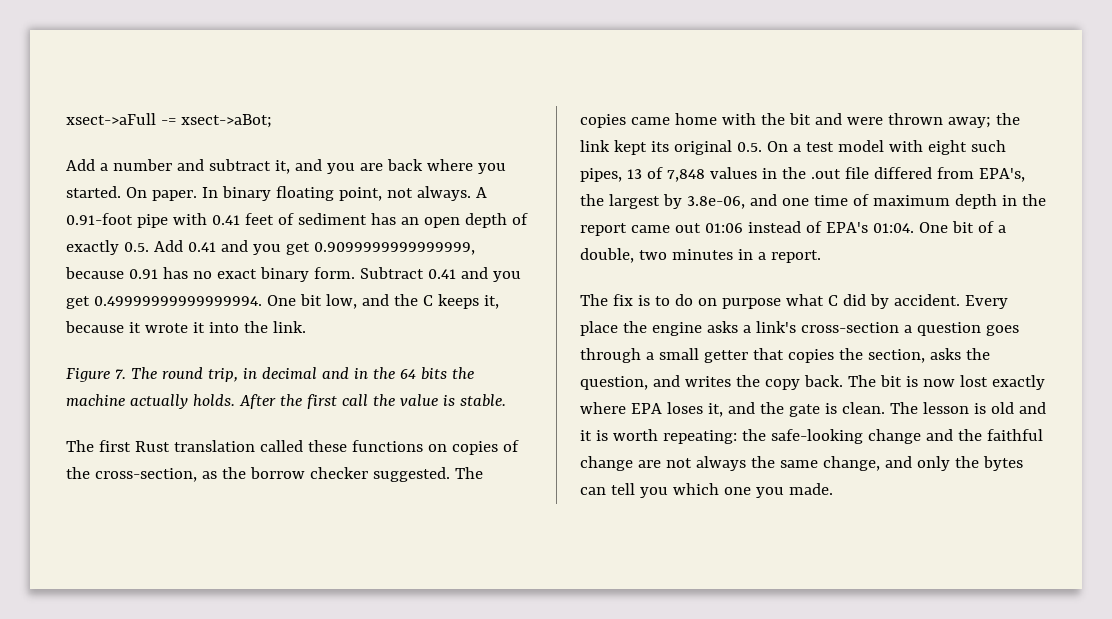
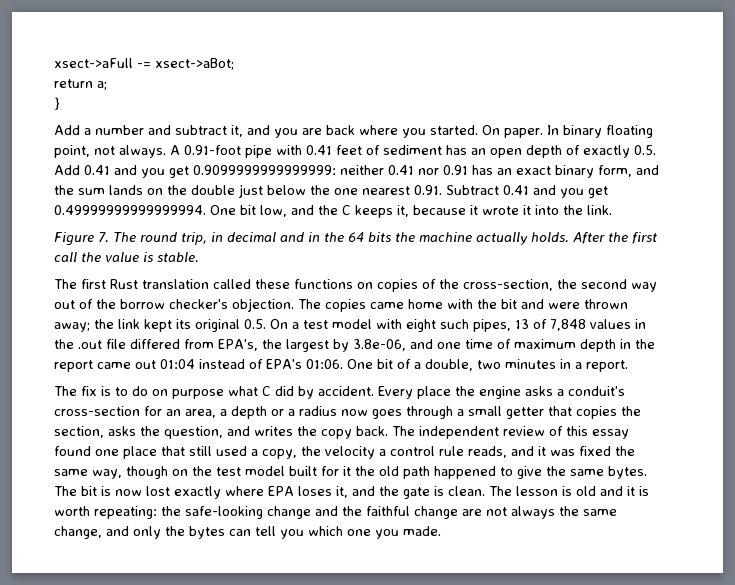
+ return a;
+ }
- A 0.91-foot pipe with 0.41 feet of sediment has an open depth of exactly 0.5. Add 0.41 and you get 0.9099999999999999, because 0.91 has no exact binary form. Subtract 0.41 and you get 0.49999999999999994. One bit low, and the C keeps it, because it wrote it into the link.
+ A 0.91-foot pipe with 0.41 feet of sediment has an open depth of exactly 0.5. Add 0.41 and you get 0.9099999999999999: neither 0.41 nor 0.91 has an exact binary form, and the sum lands on the double just below the one nearest 0.91. Subtract 0.41 and you get 0.49999999999999994. One bit low, and the C keeps it, because it wrote it into the link.
- The first Rust translation called these functions on copies of the cross-section, as the borrow checker suggested.
+ The first Rust translation called these functions on copies of the cross-section, the second way out of the borrow checker's objection.
- The copies came home with the bit and were thrown away; the link kept its original 0.5. On a test model with eight such pipes, 13 of 7,848 values in the .out file differed from EPA's, the largest by 3.8e-06, and one time of maximum depth in the report came out 01:06 instead of EPA's 01:04.
+ The copies came home with the bit and were thrown away; the link kept its original 0.5. On a test model with eight such pipes, 13 of 7,848 values in the .out file differed from EPA's, the largest by 3.8e-06, and one time of maximum depth in the report came out 01:04 instead of EPA's 01:06.
- Every place the engine asks a link's cross-section a question goes through a small getter that copies the section, asks the question, and writes the copy back.
+ Every place the engine asks a conduit's cross-section for an area, a depth or a radius now goes through a small getter that copies the section, asks the question, and writes the copy back.
- The bit is now lost exactly where EPA loses it, and the gate is clean.
+ The independent review of this essay found one place that still used a copy, the velocity a control rule reads, and it was fixed the same way, though on the test model built for it the old path happened to give the same bytes. The bit is now lost exactly where EPA loses it, and the gate is clean.

